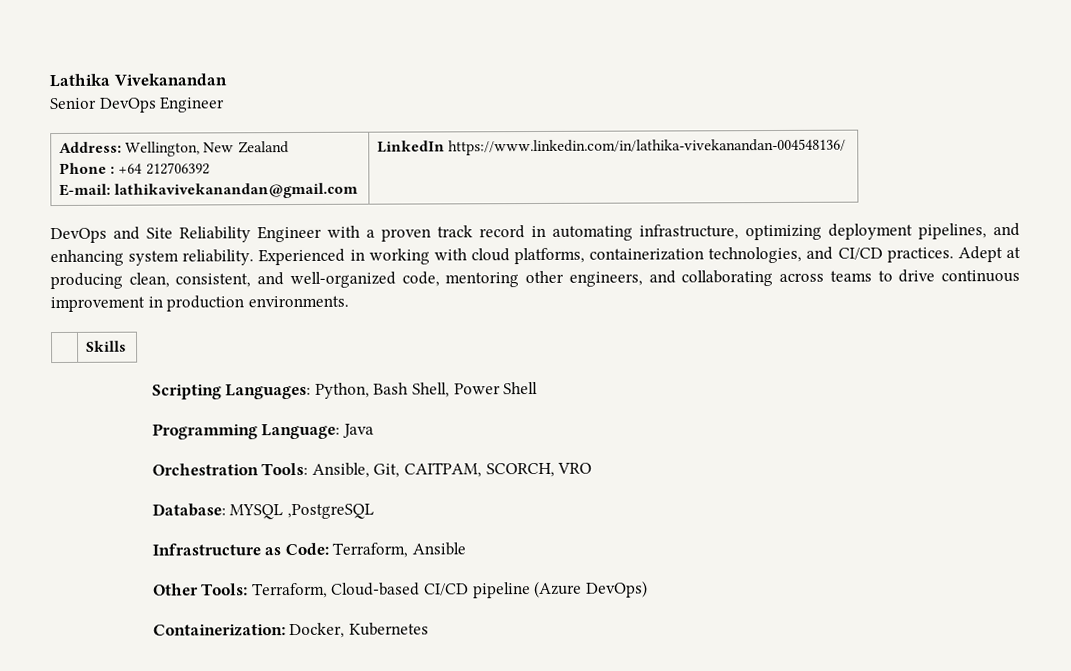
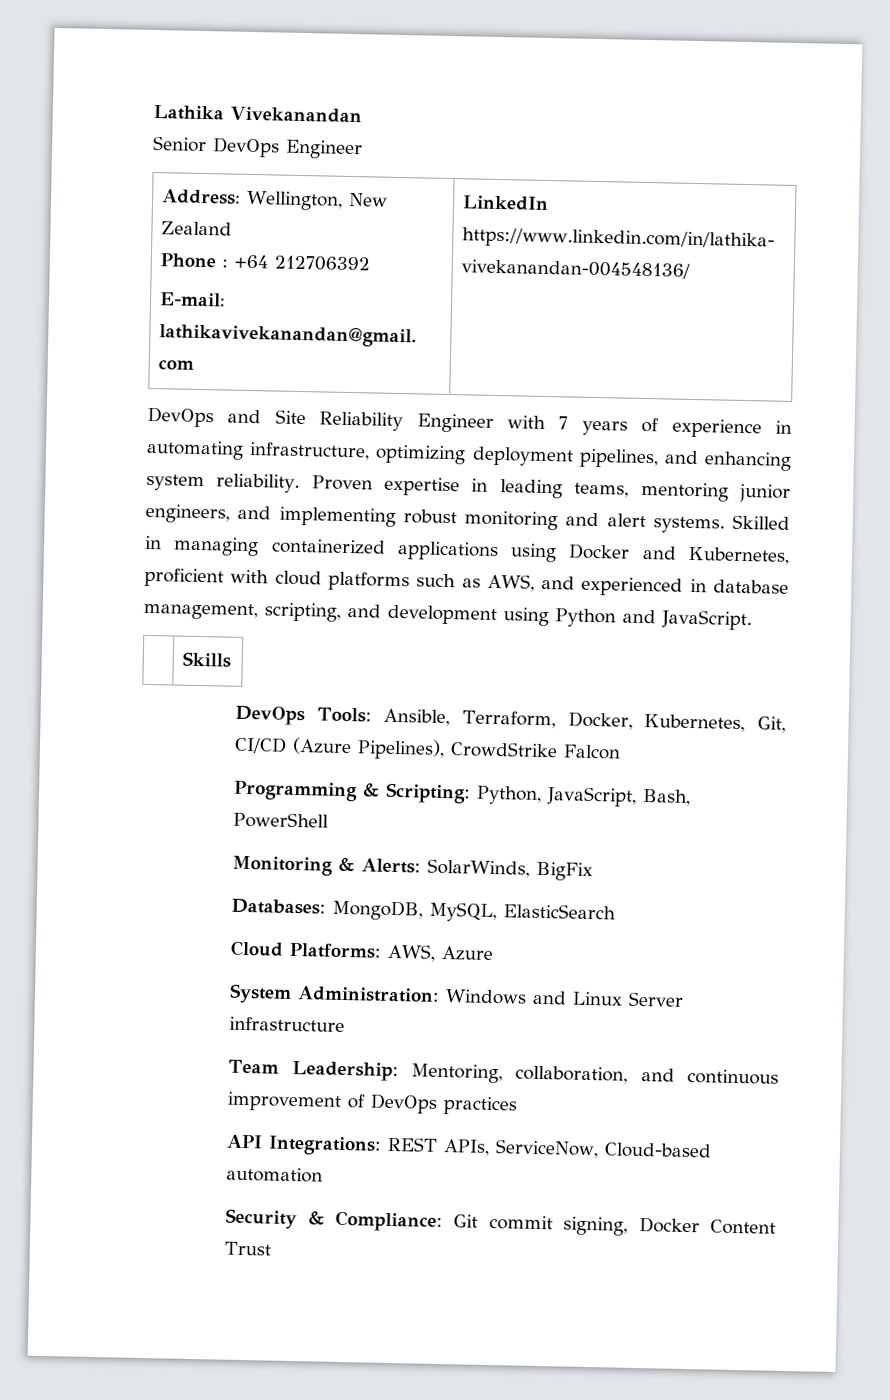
- DevOps and Site Reliability Engineer with a proven track record in automating infrastructure, optimizing deployment pipelines, and enhancing system reliability.
+ DevOps and Site Reliability Engineer with 7 years of experience in automating infrastructure, optimizing deployment pipelines, and enhancing system reliability.
- Experienced in working with cloud platforms, containerization technologies, and CI/CD practices. Adept at producing clean, consistent, and well-organized code, mentoring other engineers, and collaborating across teams to drive continuous improvement in production environments.
+ Proven expertise in leading teams, mentoring junior engineers, and implementing robust monitoring and alert systems. Skilled in managing containerized applications using Docker and Kubernetes, proficient with cloud platforms such as AWS, and experienced in database management, scripting, and development using Python and JavaScript.
  | Skills
- Scripting Languages: Python, Bash Shell, Power Shell
- Programming Language: Java
- Orchestration Tools: Ansible, Git, CAITPAM, SCORCH, VRO
- Database: MYSQL ,PostgreSQL
- Infrastructure as Code: Terraform, Ansible
- Other Tools: Terraform, Cloud-based CI/CD pipeline (Azure DevOps)
- Containerization: Docker, Kubernetes
+ DevOps Tools: Ansible, Terraform, Docker, Kubernetes, Git, CI/CD (Azure Pipelines), CrowdStrike Falcon
+ Programming & Scripting: Python, JavaScript, Bash, PowerShell
+ Monitoring & Alerts: SolarWinds, BigFix
+ Databases: MongoDB, MySQL, ElasticSearch
+ Cloud Platforms: AWS, Azure
+ System Administration: Windows and Linux Server infrastructure
+ Team Leadership: Mentoring, collaboration, and continuous improvement of DevOps practices
+ API Integrations: REST APIs, ServiceNow, Cloud-based automation
+ Security & Compliance: Git commit signing, Docker Content Trust

